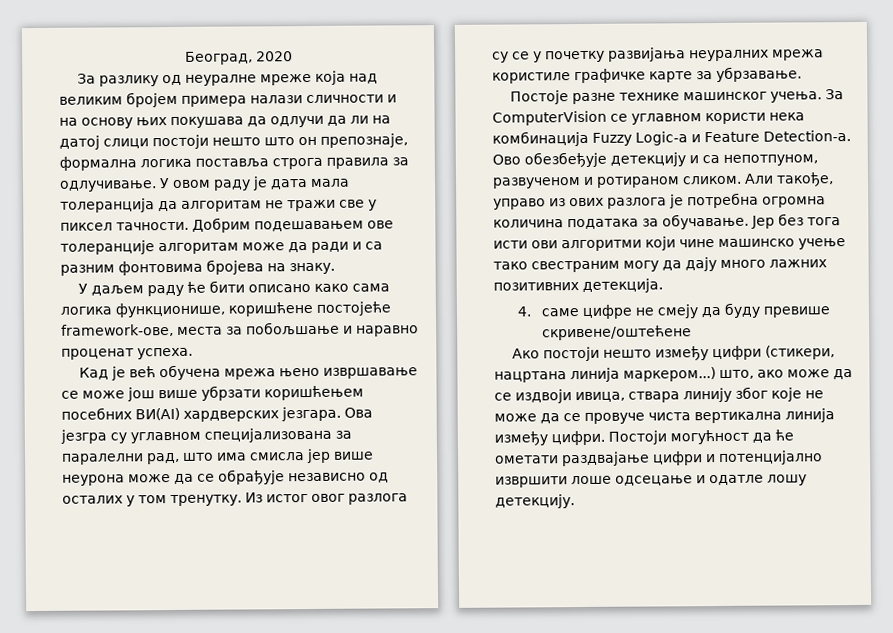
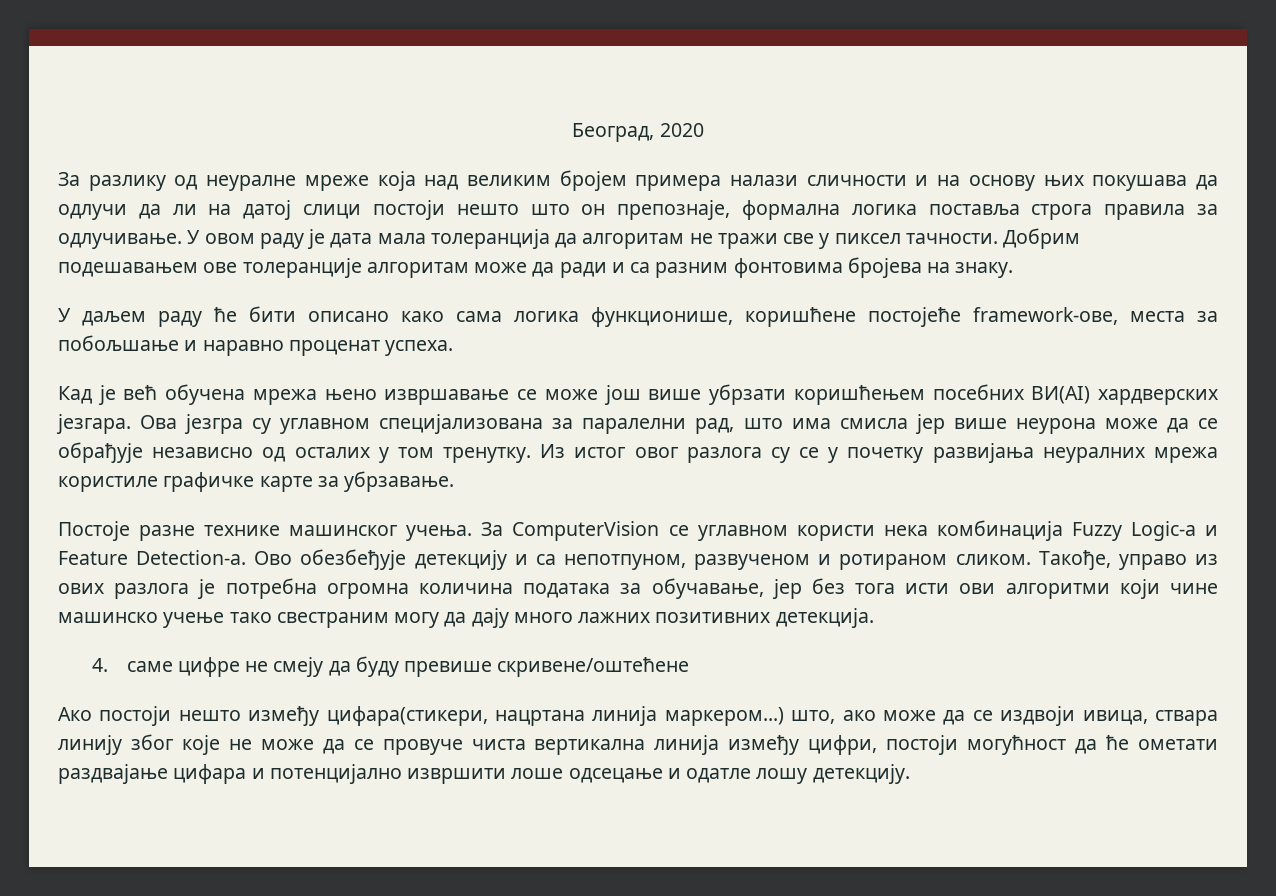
- Али такође, управо из ових разлога је потребна огромна количина података за обучавање. Јер без тога исти ови алгоритми који чине машинско учење тако свестраним могу да дају много лажних позитивних детекција.
+ Такође, управо из ових разлога је потребна огромна количина података за обучавање, јер без тога исти ови алгоритми који чине машинско учење тако свестраним могу да дају много лажних позитивних детекција.
- Ако постоји нешто између цифри (стикери, нацртана линија маркером...) што, ако може да се издвоји ивица, ствара линију због које не може да се провуче чиста вертикална линија између цифри. Постоји могућност да ће ометати раздвајање цифри и потенцијално извршити лоше одсецање и одатле лошу детекцију.
+ Ако постоји нешто између цифара(стикери, нацртана линија маркером...) што, ако може да се издвоји ивица, ствара линију због које не може да се провуче чиста вертикална линија између цифри, постоји могућност да ће ометати раздвајање цифара и потенцијално извршити лоше одсецање и одатле лошу детекцију.

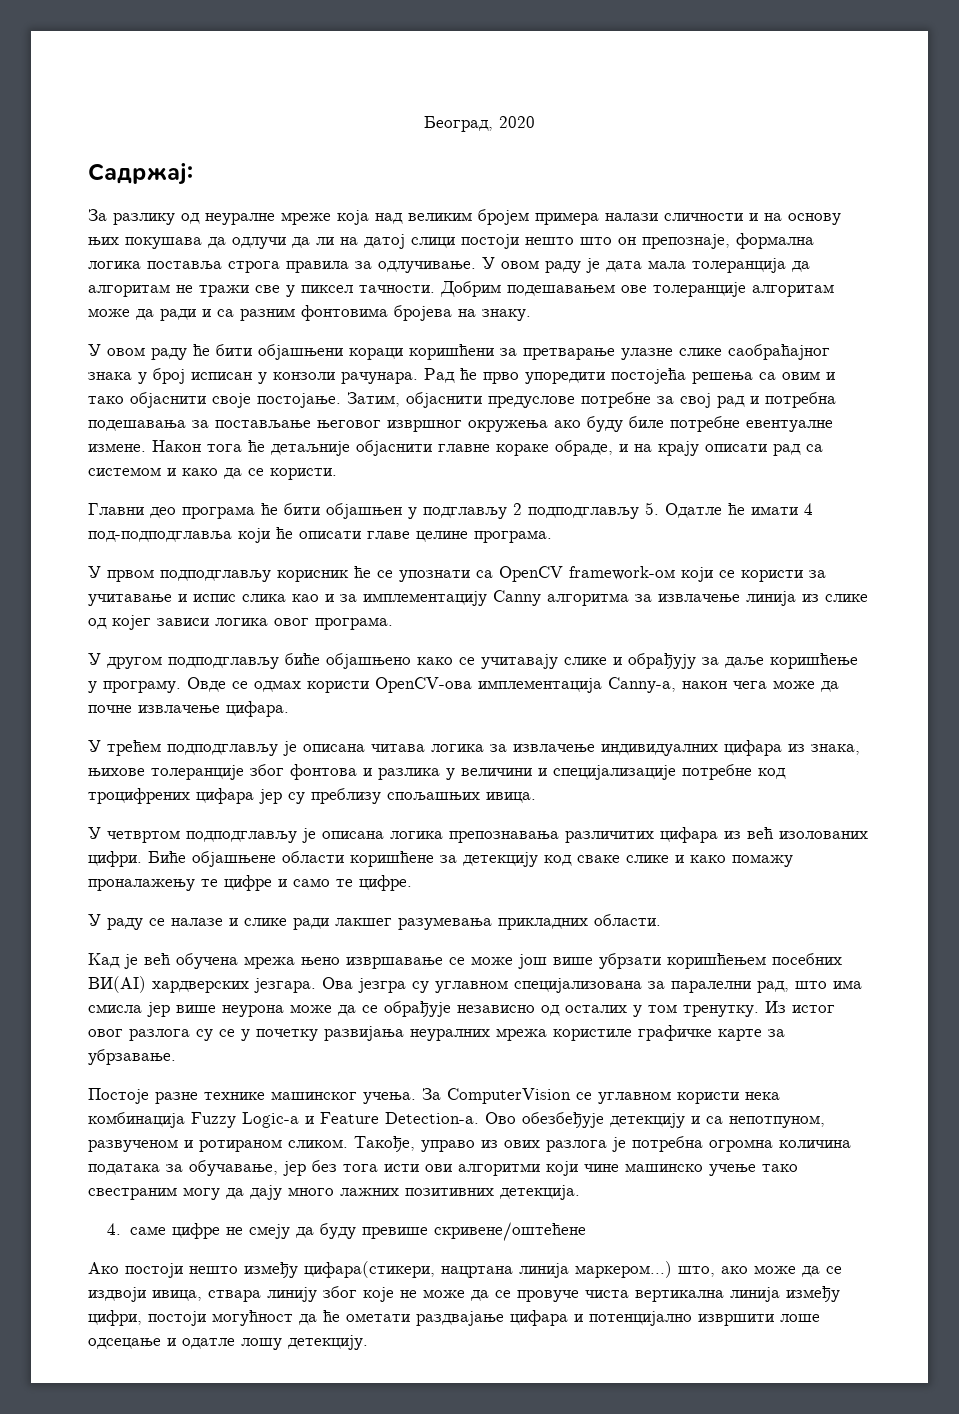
+ Садржај:
- У даљем раду ће бити описано како сама логика функционише, коришћене постојеће framework-ове, места за побољшање и наравно проценат успеха.
+ У овом раду ће бити објашњени кораци коришћени за претварање улазне слике саобраћајног знака у број исписан у конзоли рачунара. Рад ће прво упоредити постојећа решења са овим и тако објаснити своје постојање. Затим, објаснити предуслове потребне за свој рад и потребна подешавања за постављање његовог извршног окружења ако буду биле потребне евентуалне измене. Након тога ће детаљније објаснити главне кораке обраде, и на крају описати рад са системом и како да се користи.
+ Главни део програма ће бити објашњен у подглављу 2 подподглављу 5. Одатле ће имати 4 под-подподглавља који ће описати главе целине програма.
+ У првом подподглављу корисник ће се упознати са OpenCV framework-ом који се користи за учитавање и испис слика као и за имплементацију Canny алгоритма за извлачење линија из слике од којег зависи логика овог програма.
+ У другом подподглављу биће објашњено како се учитавају слике и обрађују за даље коришћење у програму. Овде се одмах користи OpenCV-ова имплементација Canny-а, након чега може да почне извлачење цифара.
+ У трећем подподглављу је описана читава логика за извлачење индивидуалних цифара из знака, њихове толеранције због фонтова и разлика у величини и специјализације потребне код троцифрених цифара јер су преблизу спољашњих ивица.
+ У четвртом подподглављу је описана логика препознавања различитих цифара из већ изолованих цифри. Биће објашњене области коришћене за детекцију код сваке слике и како помажу проналажењу те цифре и само те цифре.
+ У раду се налазе и слике ради лакшег разумевања прикладних области.

